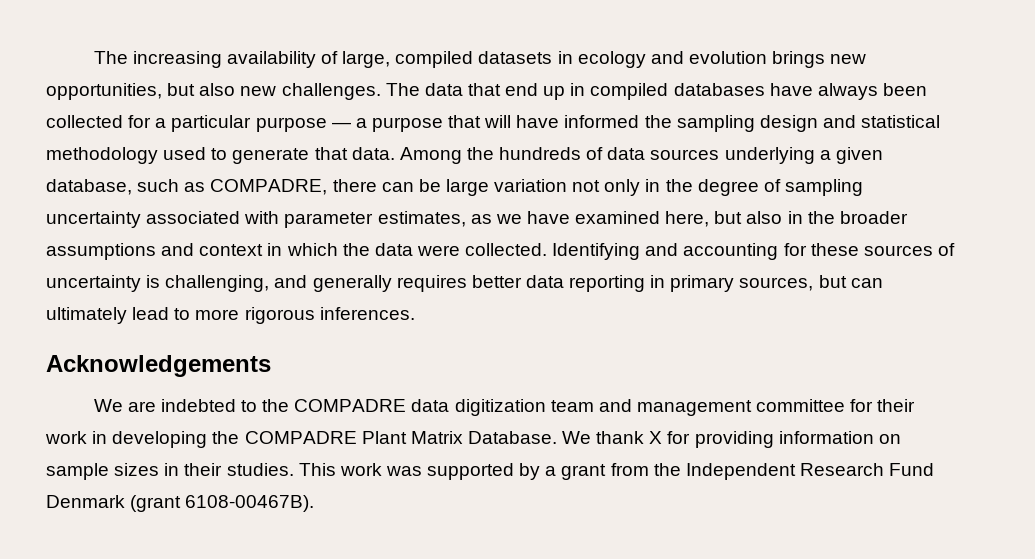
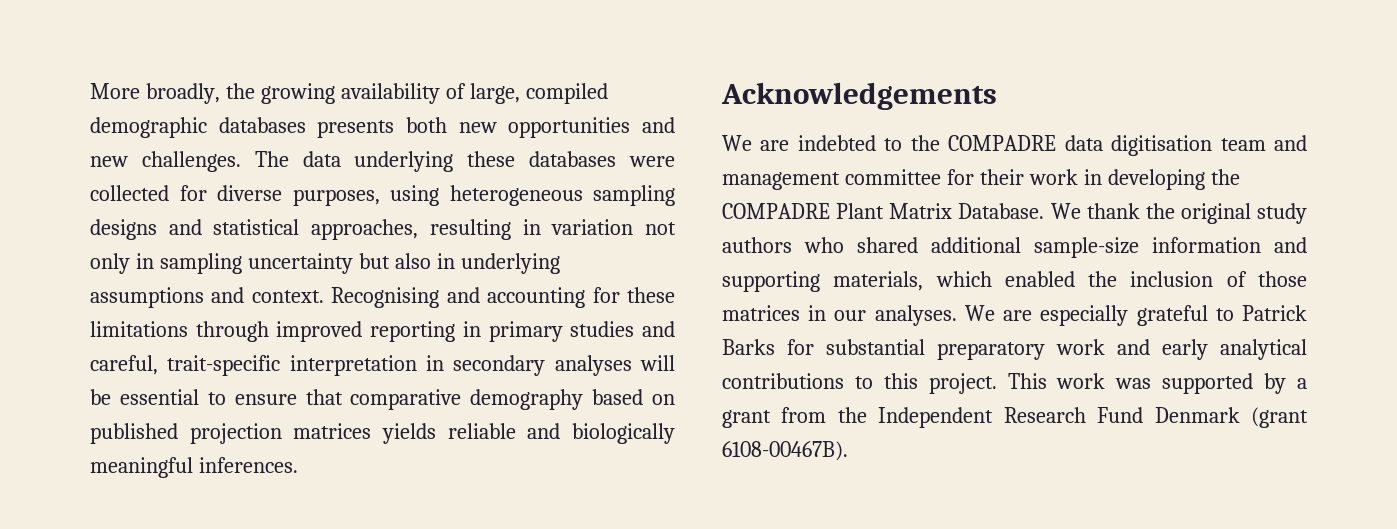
- The increasing availability of large, compiled datasets in ecology and evolution brings new opportunities, but also new challenges. The data that end up in compiled databases have always been collected for a particular purpose — a purpose that will have informed the sampling design and statistical methodology used to generate that data. Among the hundreds of data sources underlying a given database, such as COMPADRE, there can be large variation not only in the degree of sampling uncertainty associated with parameter estimates, as we have examined here, but also in the broader assumptions and context in which the data were collected. Identifying and accounting for these sources of uncertainty is challenging, and generally requires better data reporting in primary sources, but can ultimately lead to more rigorous inferences.
+ More broadly, the growing availability of large, compiled demographic databases presents both new opportunities and new challenges. The data underlying these databases were collected for diverse purposes, using heterogeneous sampling designs and statistical approaches, resulting in variation not only in sampling uncertainty but also in underlying assumptions and context. Recognising and accounting for these limitations through improved reporting in primary studies and careful, trait-specific interpretation in secondary analyses will be essential to ensure that comparative demography based on published projection matrices yields reliable and biologically meaningful inferences.
- We are indebted to the COMPADRE data digitization team and management committee for their work in developing the COMPADRE Plant Matrix Database.
+ We are indebted to the COMPADRE data digitisation team and management committee for their work in developing the COMPADRE Plant Matrix Database.
- We thank X for providing information on sample sizes in their studies.
+ We thank the original study authors who shared additional sample-size information and supporting materials, which enabled the inclusion of those matrices in our analyses. We are especially grateful to Patrick Barks for substantial preparatory work and early analytical contributions to this project.

